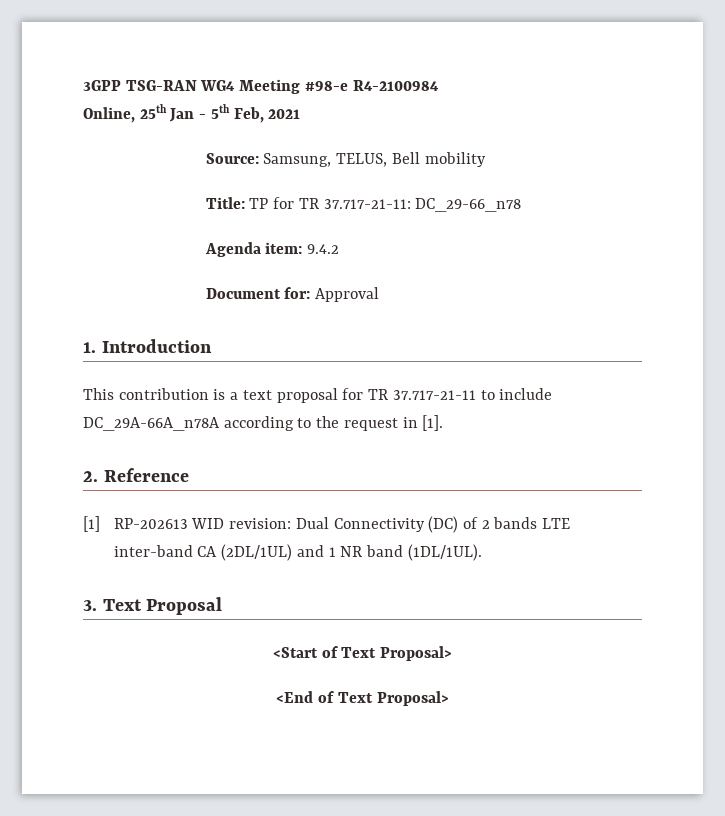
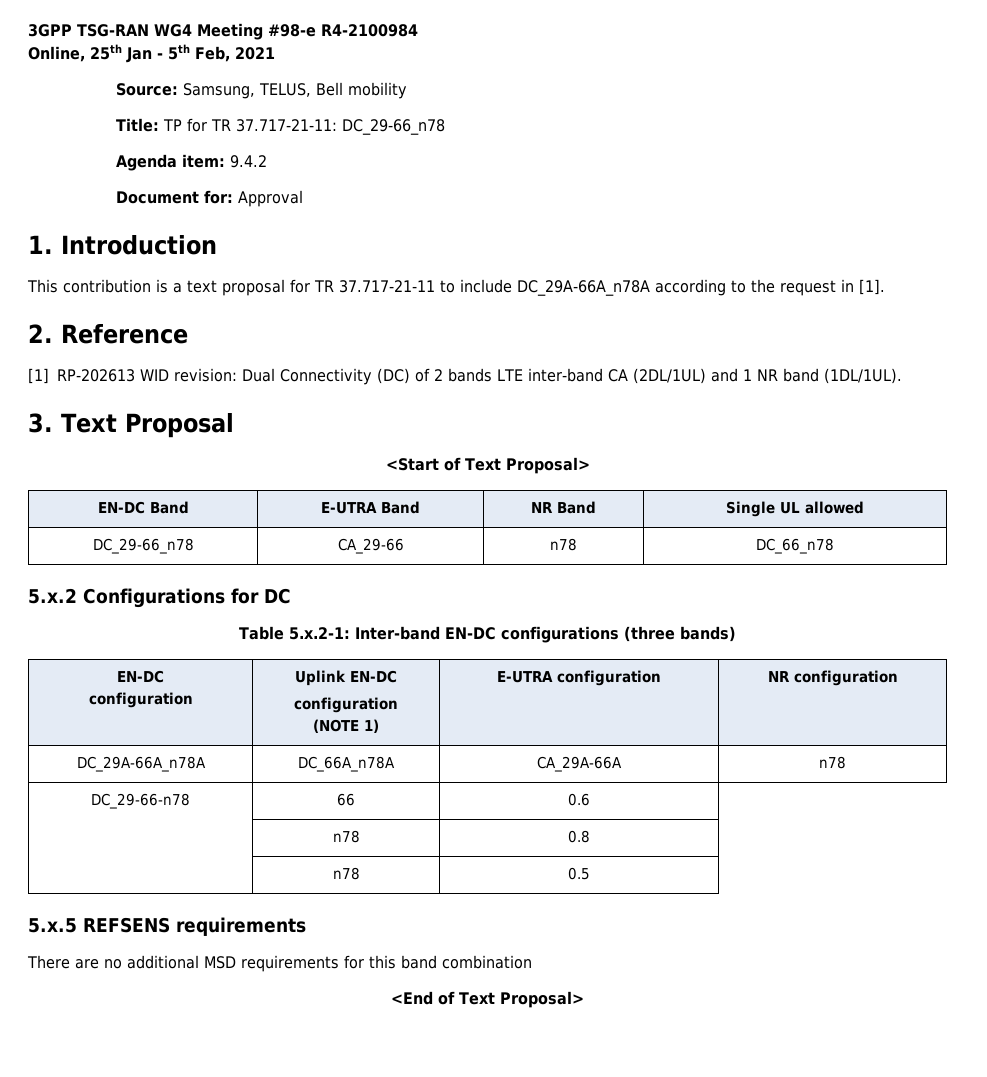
+ EN-DC Band | E-UTRA Band | NR Band | Single UL allowed
+ DC_29-66_n78 | CA_29-66 | n78 | DC_66_n78
+ 5.x.2 Configurations for DC
+ Table 5.x.2-1: Inter-band EN-DC configurations (three bands)
+ EN-DC
+ configuration | Uplink EN-DC
+ configuration
+ (NOTE 1) | E-UTRA configuration | NR configuration
+ DC_29A-66A_n78A | DC_66A_n78A | CA_29A-66A | n78
+ DC_29-66-n78 | 66 | 0.6
+ | n78 | 0.8
+ | n78 | 0.5
+ 5.x.5 REFSENS requirements
+ There are no additional MSD requirements for this band combination

